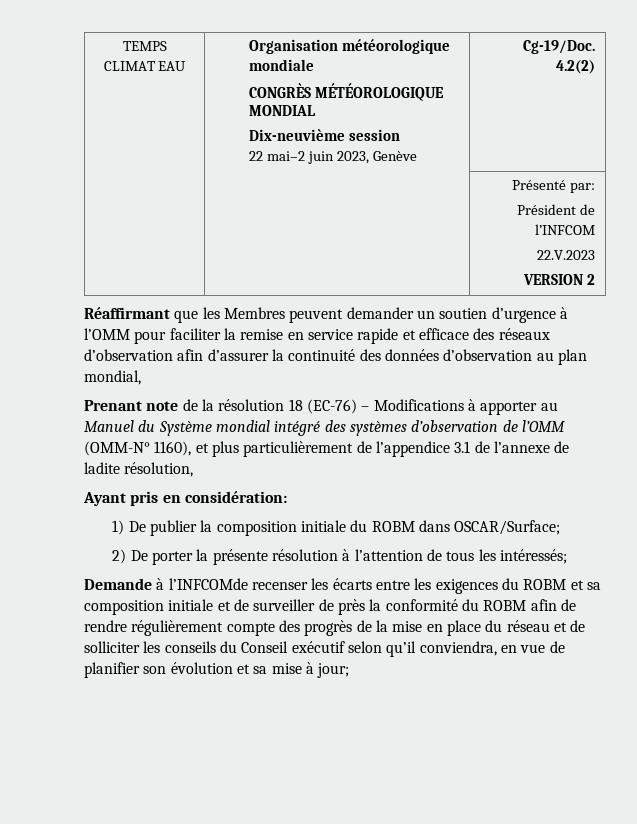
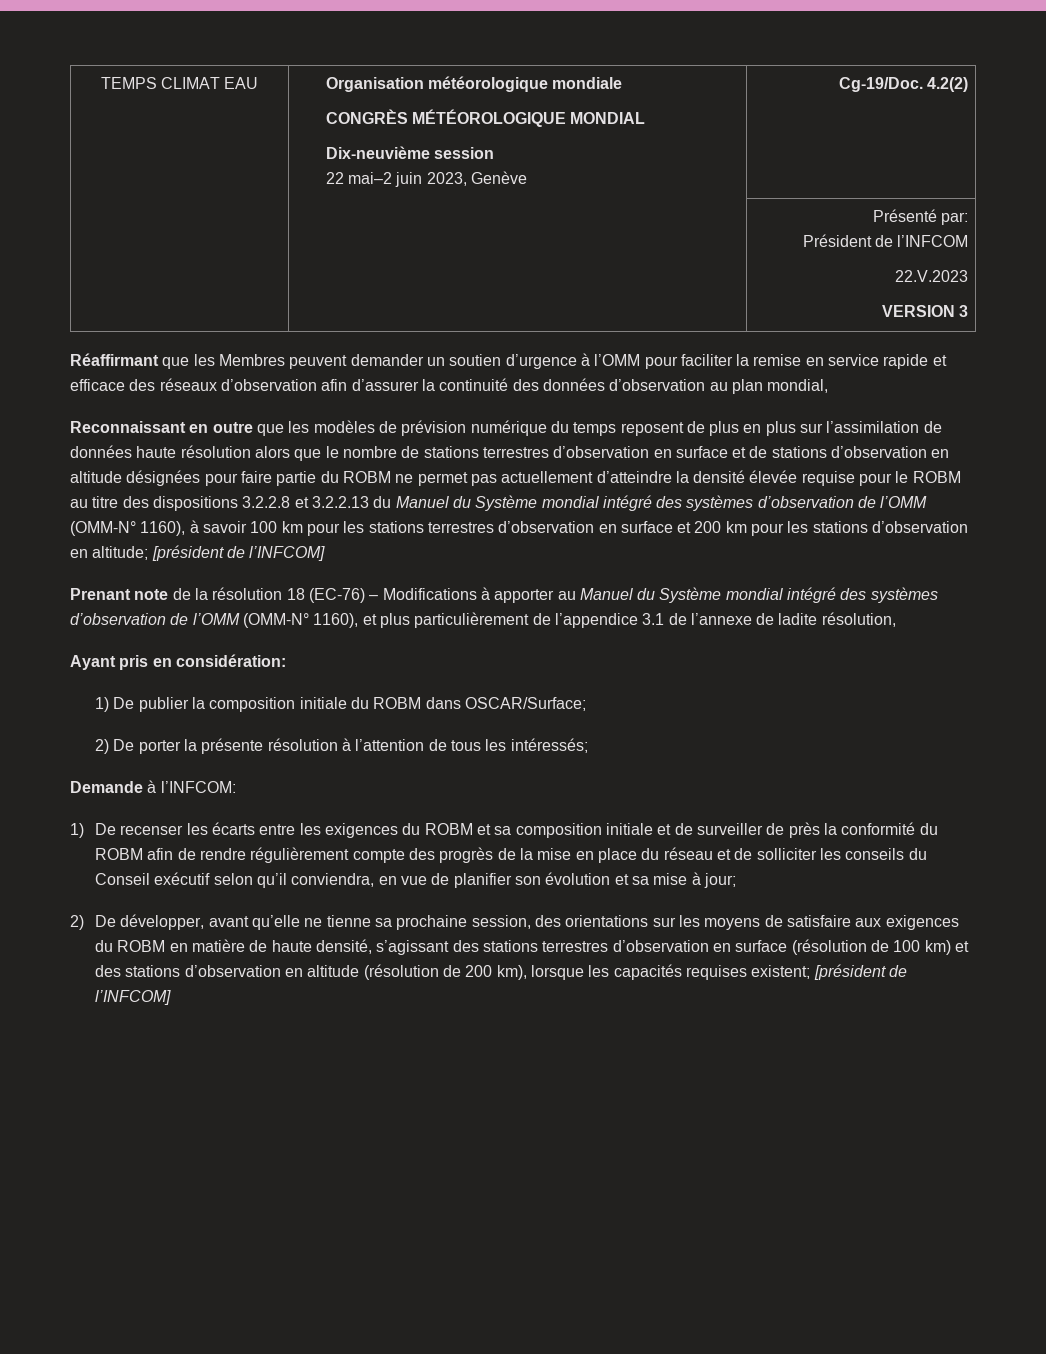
  | | Présenté par:
  Président de l’INFCOM
  22.V.2023
- VERSION 2
+ VERSION 3
+ Reconnaissant en outre que les modèles de prévision numérique du temps reposent de plus en plus sur l’assimilation de données haute résolution alors que le nombre de stations terrestres d’observation en surface et de stations d’observation en altitude désignées pour faire partie du ROBM ne permet pas actuellement d’atteindre la densité élevée requise pour le ROBM au titre des dispositions 3.2.2.8 et 3.2.2.13 du Manuel du Système mondial intégré des systèmes d’observation de l’OMM (OMM-N° 1160), à savoir 100 km pour les stations terrestres d’observation en surface et 200 km pour les stations d’observation en altitude; [président de l’INFCOM]
- Demande à l’INFCOMde recenser les écarts entre les exigences du ROBM et sa composition initiale et de surveiller de près la conformité du ROBM afin de rendre régulièrement compte des progrès de la mise en place du réseau et de solliciter les conseils du Conseil exécutif selon qu’il conviendra, en vue de planifier son évolution et sa mise à jour;
+ Demande à l’INFCOM:
+ 1) De recenser les écarts entre les exigences du ROBM et sa composition initiale et de surveiller de près la conformité du ROBM afin de rendre régulièrement compte des progrès de la mise en place du réseau et de solliciter les conseils du Conseil exécutif selon qu’il conviendra, en vue de planifier son évolution et sa mise à jour;
+ 2) De développer, avant qu’elle ne tienne sa prochaine session, des orientations sur les moyens de satisfaire aux exigences du ROBM en matière de haute densité, s’agissant des stations terrestres d’observation en surface (résolution de 100 km) et des stations d’observation en altitude (résolution de 200 km), lorsque les capacités requises existent; [président de l’INFCOM]

